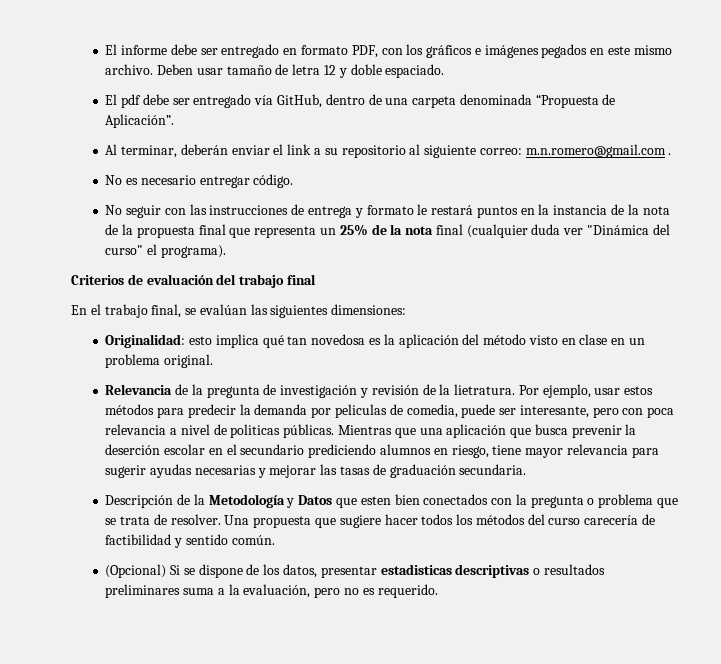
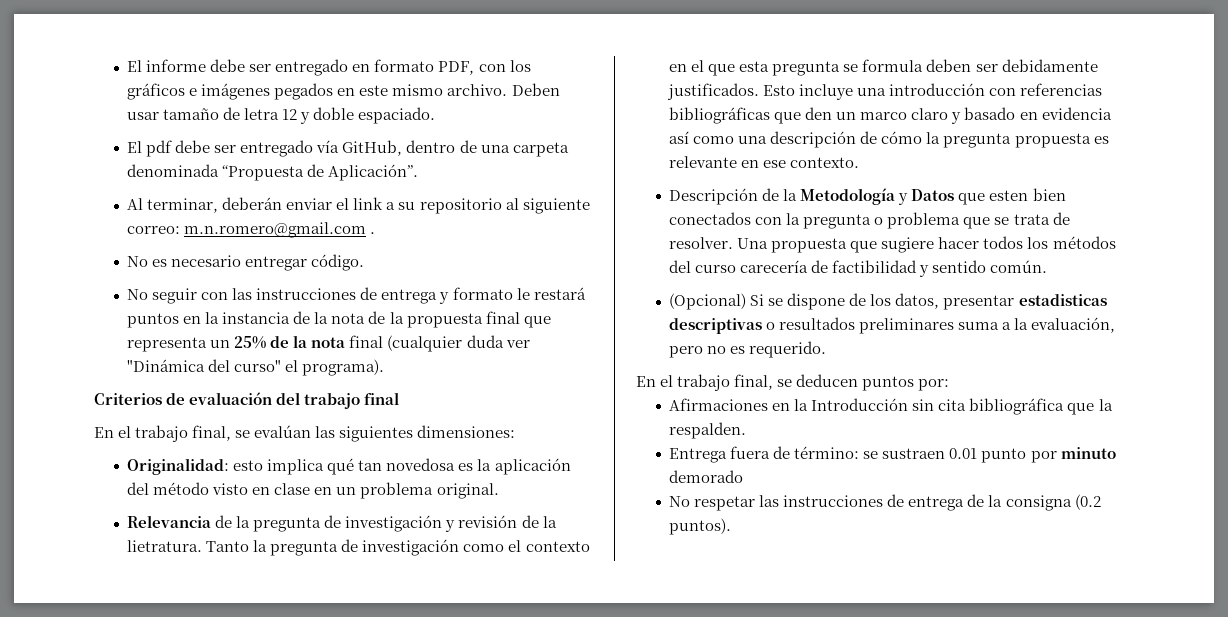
- Por ejemplo, usar estos métodos para predecir la demanda por peliculas de comedia, puede ser interesante, pero con poca relevancia a nivel de politicas públicas. Mientras que una aplicación que busca prevenir la deserción escolar en el secundario prediciendo alumnos en riesgo, tiene mayor relevancia para sugerir ayudas necesarias y mejorar las tasas de graduación secundaria.
+ Tanto la pregunta de investigación como el contexto en el que esta pregunta se formula deben ser debidamente justificados. Esto incluye una introducción con referencias bibliográficas que den un marco claro y basado en evidencia así como una descripción de cómo la pregunta propuesta es relevante en ese contexto.
+ En el trabajo final, se deducen puntos por:
+ Afirmaciones en la Introducción sin cita bibliográfica que la respalden.
+ Entrega fuera de término: se sustraen 0.01 punto por minuto demorado
+ No respetar las instrucciones de entrega de la consigna (0.2 puntos).

